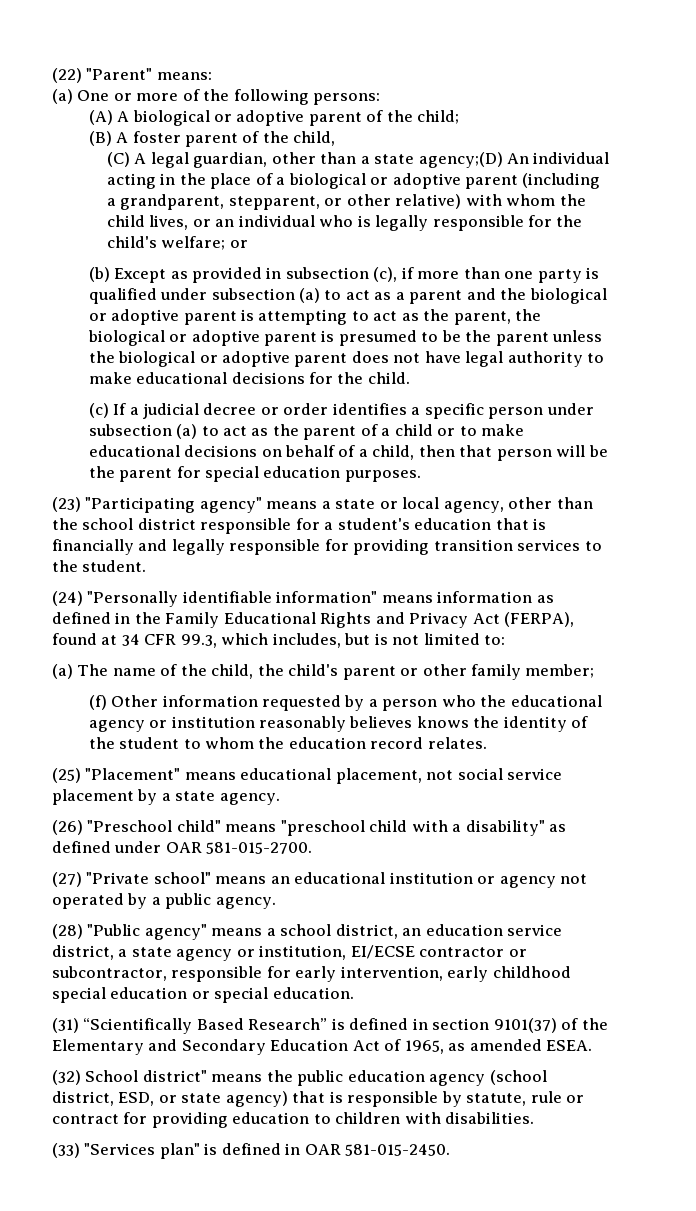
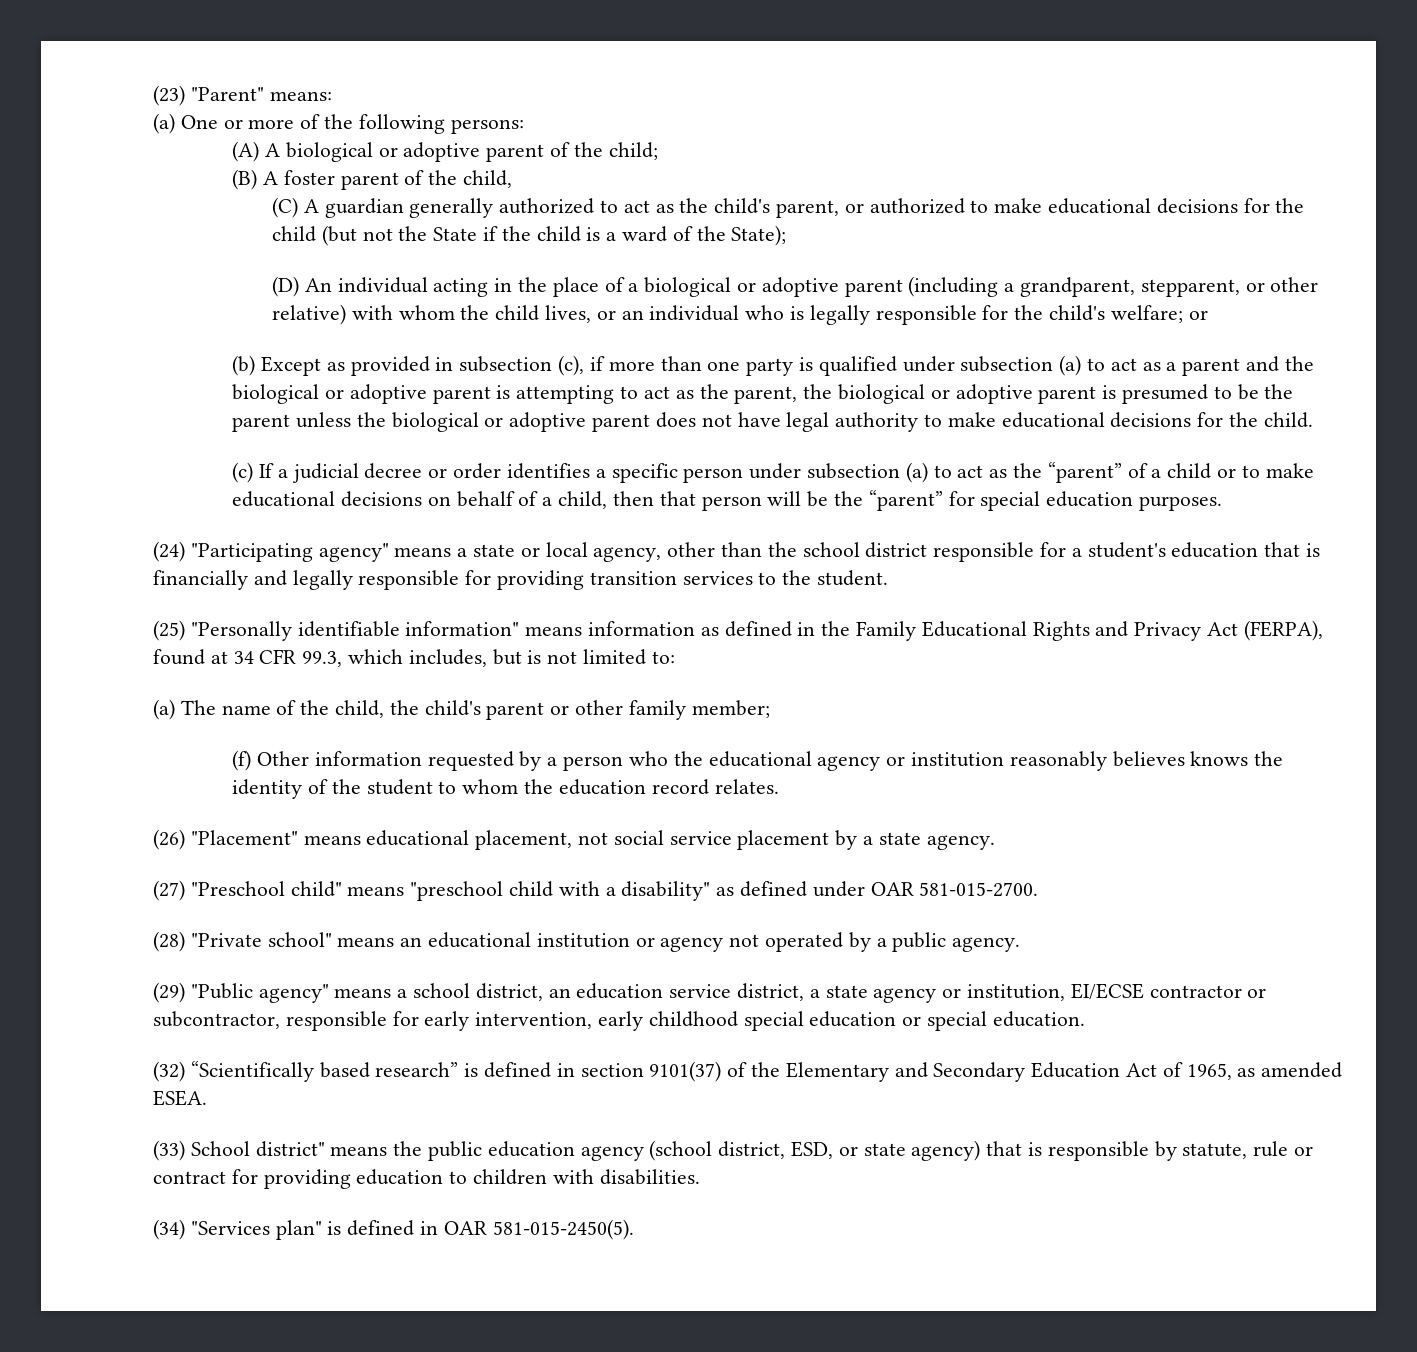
- (22) "Parent" means:
+ (23) "Parent" means:
- (C) A legal guardian, other than a state agency;(D) An individual acting in the place of a biological or adoptive parent (including a grandparent, stepparent, or other relative) with whom the child lives, or an individual who is legally responsible for the child's welfare; or
+ (C) A guardian generally authorized to act as the child's parent, or authorized to make educational decisions for the child (but not the State if the child is a ward of the State);
+ (D) An individual acting in the place of a biological or adoptive parent (including a grandparent, stepparent, or other relative) with whom the child lives, or an individual who is legally responsible for the child's welfare; or
- (c) If a judicial decree or order identifies a specific person under subsection (a) to act as the parent of a child or to make educational decisions on behalf of a child, then that person will be the parent for special education purposes.
+ (c) If a judicial decree or order identifies a specific person under subsection (a) to act as the “parent” of a child or to make educational decisions on behalf of a child, then that person will be the “parent” for special education purposes.
- (23) "Participating agency" means a state or local agency, other than the school district responsible for a student's education that is financially and legally responsible for providing transition services to the student.
+ (24) "Participating agency" means a state or local agency, other than the school district responsible for a student's education that is financially and legally responsible for providing transition services to the student.
- (24) "Personally identifiable information" means information as defined in the Family Educational Rights and Privacy Act (FERPA), found at 34 CFR 99.3, which includes, but is not limited to:
+ (25) "Personally identifiable information" means information as defined in the Family Educational Rights and Privacy Act (FERPA), found at 34 CFR 99.3, which includes, but is not limited to:
- (25) "Placement" means educational placement, not social service placement by a state agency.
+ (26) "Placement" means educational placement, not social service placement by a state agency.
- (26) "Preschool child" means "preschool child with a disability" as defined under OAR 581-015-2700.
+ (27) "Preschool child" means "preschool child with a disability" as defined under OAR 581-015-2700.
- (27) "Private school" means an educational institution or agency not operated by a public agency.
+ (28) "Private school" means an educational institution or agency not operated by a public agency.
- (28) "Public agency" means a school district, an education service district, a state agency or institution, EI/ECSE contractor or subcontractor, responsible for early intervention, early childhood special education or special education.
+ (29) "Public agency" means a school district, an education service district, a state agency or institution, EI/ECSE contractor or subcontractor, responsible for early intervention, early childhood special education or special education.
- (31) “Scientifically Based Research” is defined in section 9101(37) of the Elementary and Secondary Education Act of 1965, as amended ESEA.
+ (32) “Scientifically based research” is defined in section 9101(37) of the Elementary and Secondary Education Act of 1965, as amended ESEA.
- (32) School district" means the public education agency (school district, ESD, or state agency) that is responsible by statute, rule or contract for providing education to children with disabilities.
+ (33) School district" means the public education agency (school district, ESD, or state agency) that is responsible by statute, rule or contract for providing education to children with disabilities.
- (33) "Services plan" is defined in OAR 581-015-2450.
+ (34) "Services plan" is defined in OAR 581-015-2450(5).

